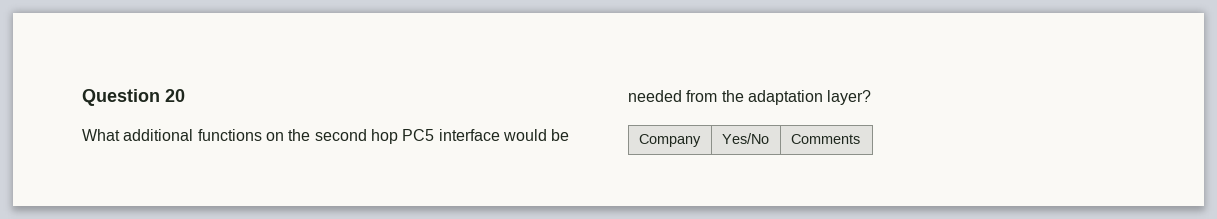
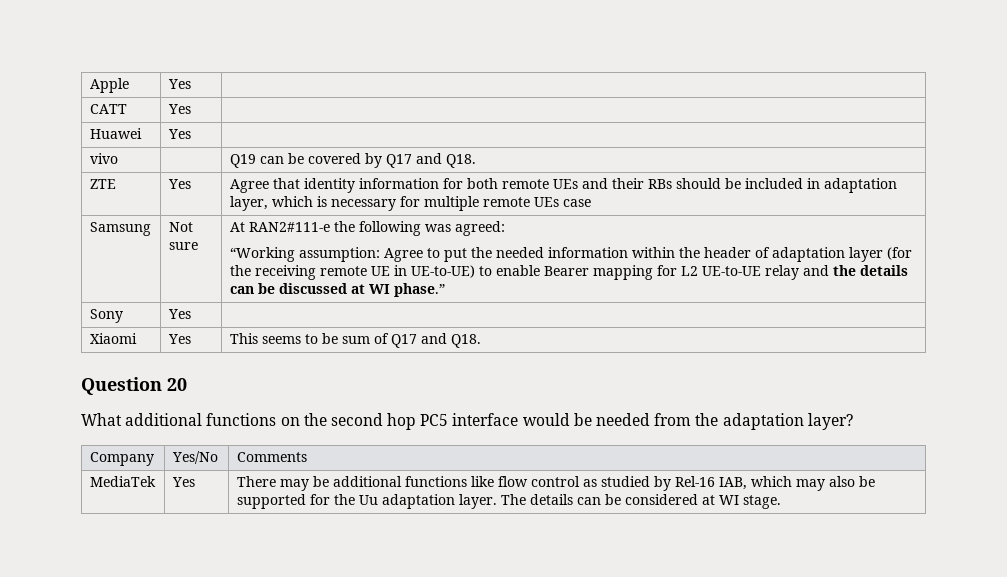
+ Apple | Yes |
+ CATT | Yes |
+ Huawei | Yes |
+ vivo | | Q19 can be covered by Q17 and Q18.
+ ZTE | Yes | Agree that identity information for both remote UEs and their RBs should be included in adaptation layer, which is necessary for multiple remote UEs case
+ Samsung | Not sure | At RAN2#111-e the following was agreed:
+ “Working assumption: Agree to put the needed information within the header of adaptation layer (for the receiving remote UE in UE-to-UE) to enable Bearer mapping for L2 UE-to-UE relay and the details can be discussed at WI phase.”
+ Sony | Yes |
+ Xiaomi | Yes | This seems to be sum of Q17 and Q18.
+ MediaTek | Yes | There may be additional functions like flow control as studied by Rel-16 IAB, which may also be supported for the Uu adaptation layer. The details can be considered at WI stage.

